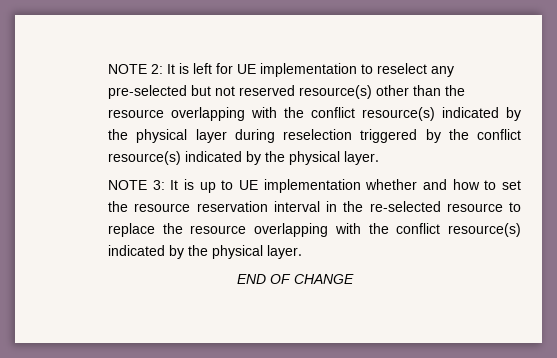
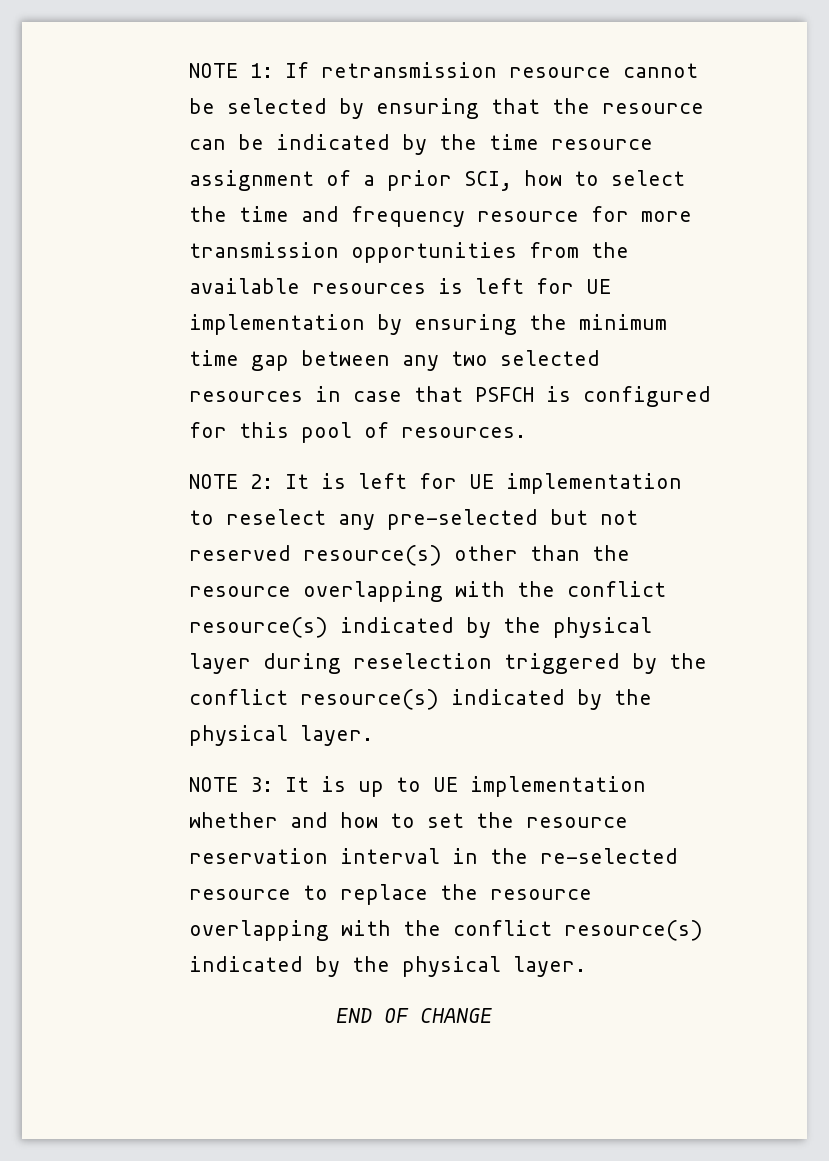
+ NOTE 1: If retransmission resource cannot be selected by ensuring that the resource can be indicated by the time resource assignment of a prior SCI, how to select the time and frequency resource for more transmission opportunities from the available resources is left for UE implementation by ensuring the minimum time gap between any two selected resources in case that PSFCH is configured for this pool of resources.

